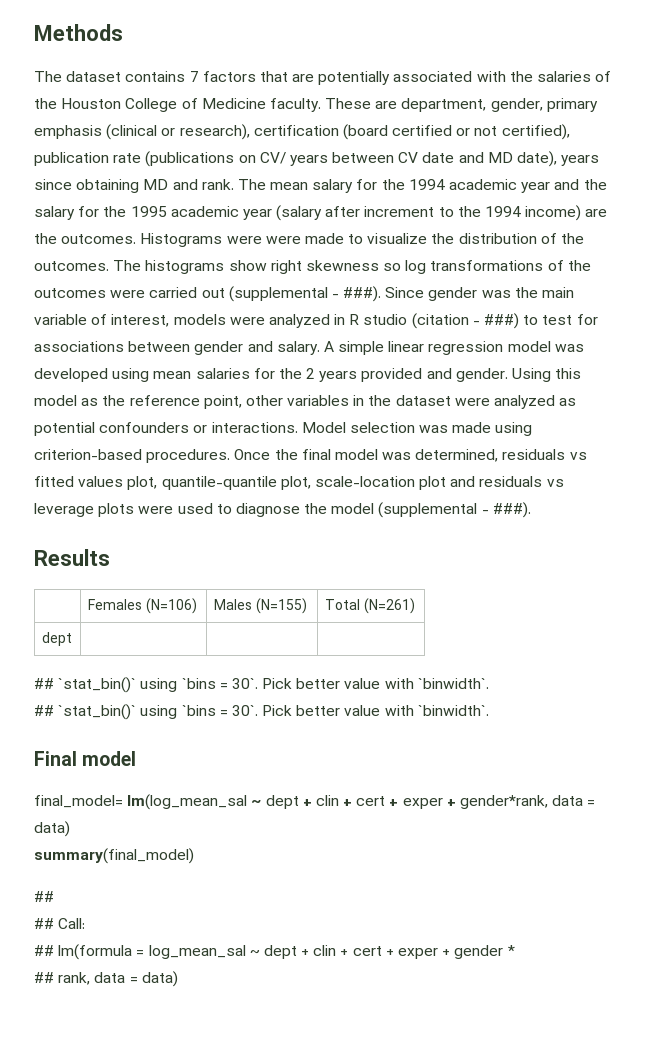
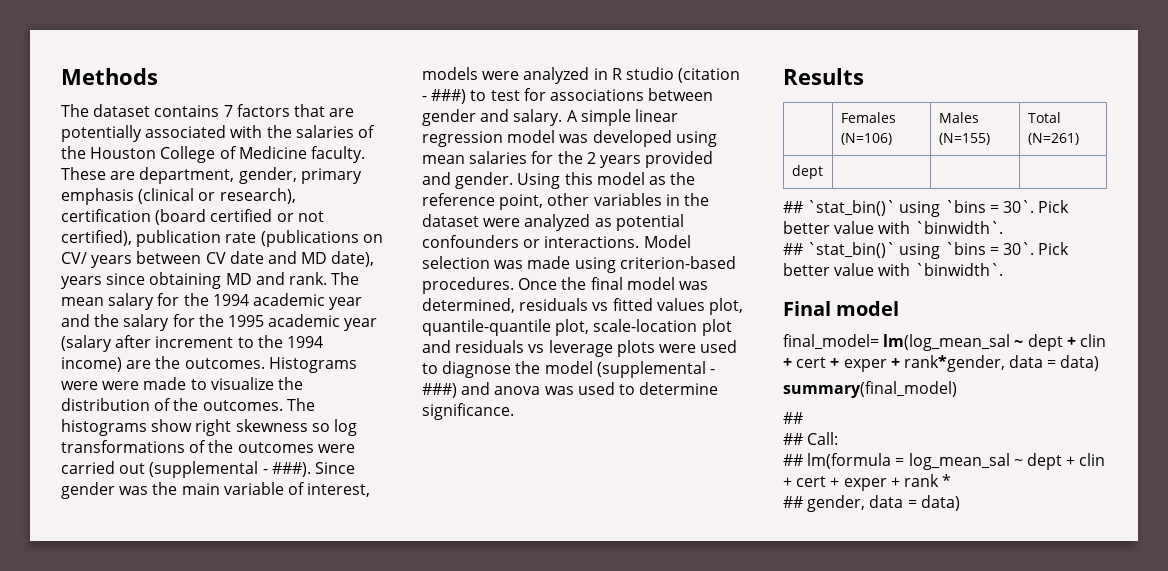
- Once the final model was determined, residuals vs fitted values plot, quantile-quantile plot, scale-location plot and residuals vs leverage plots were used to diagnose the model (supplemental - ###).
+ Once the final model was determined, residuals vs fitted values plot, quantile-quantile plot, scale-location plot and residuals vs leverage plots were used to diagnose the model (supplemental - ###) and anova was used to determine significance.
- final_model= lm(log_mean_sal ~ dept + clin + cert + exper + gender*rank, data = data)
+ final_model= lm(log_mean_sal ~ dept + clin + cert + exper + rank*gender, data = data)
- ## lm(formula = log_mean_sal ~ dept + clin + cert + exper + gender *
+ ## lm(formula = log_mean_sal ~ dept + clin + cert + exper + rank *
- ## rank, data = data)
+ ## gender, data = data)

